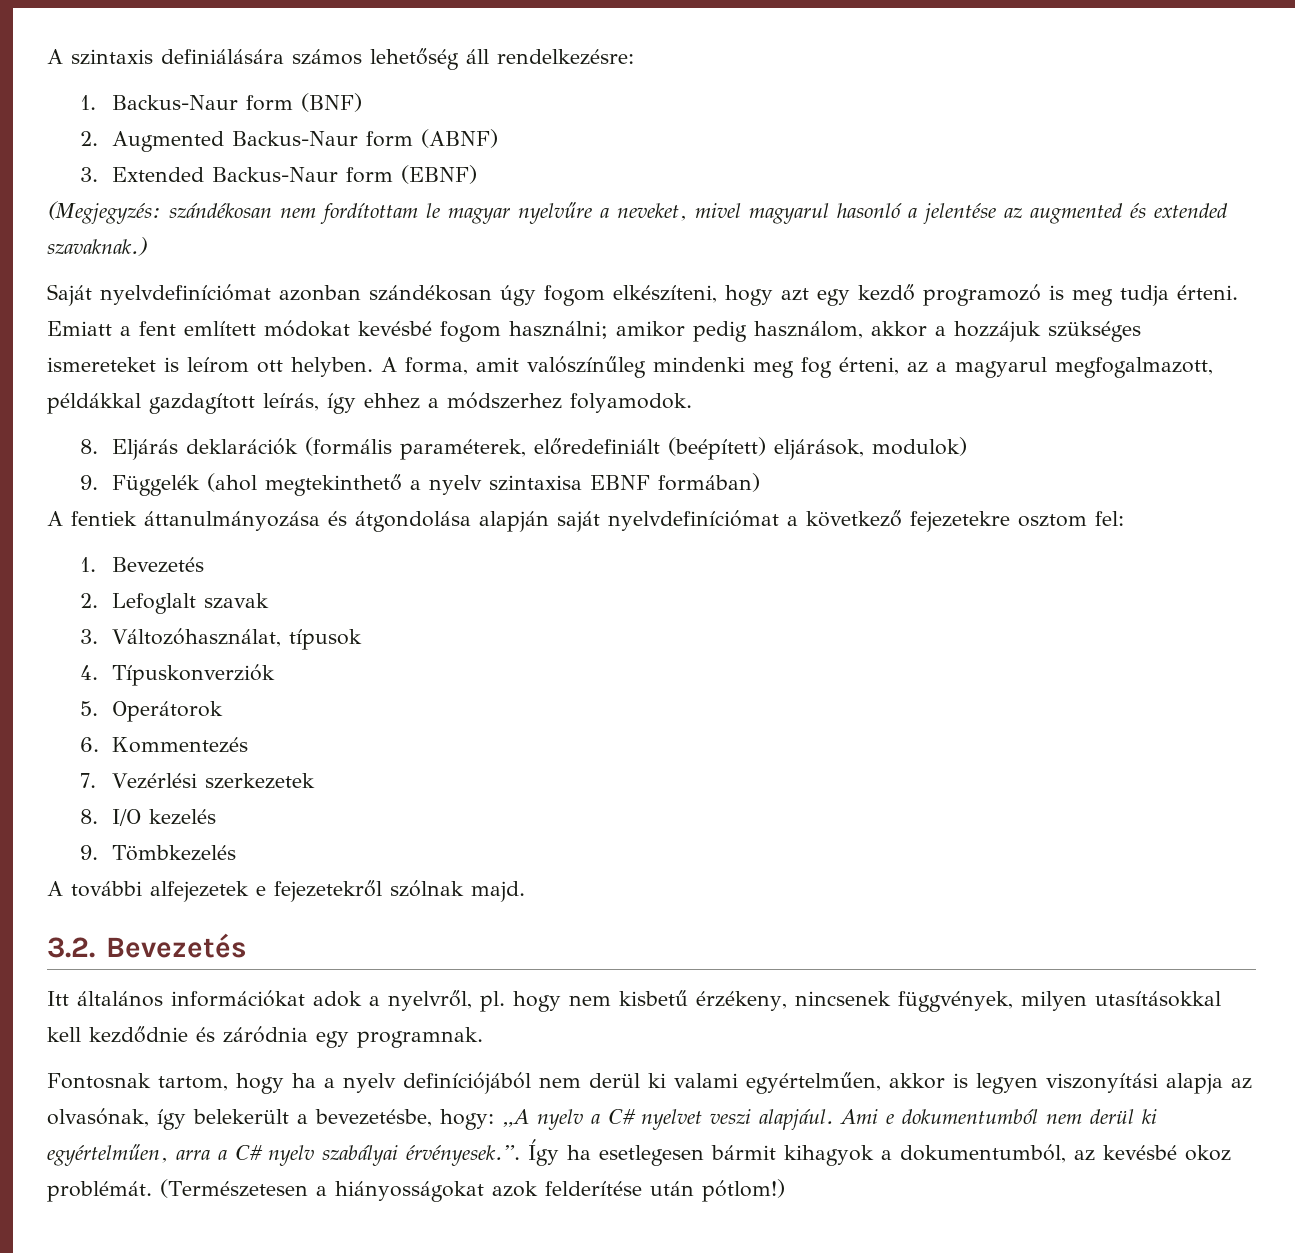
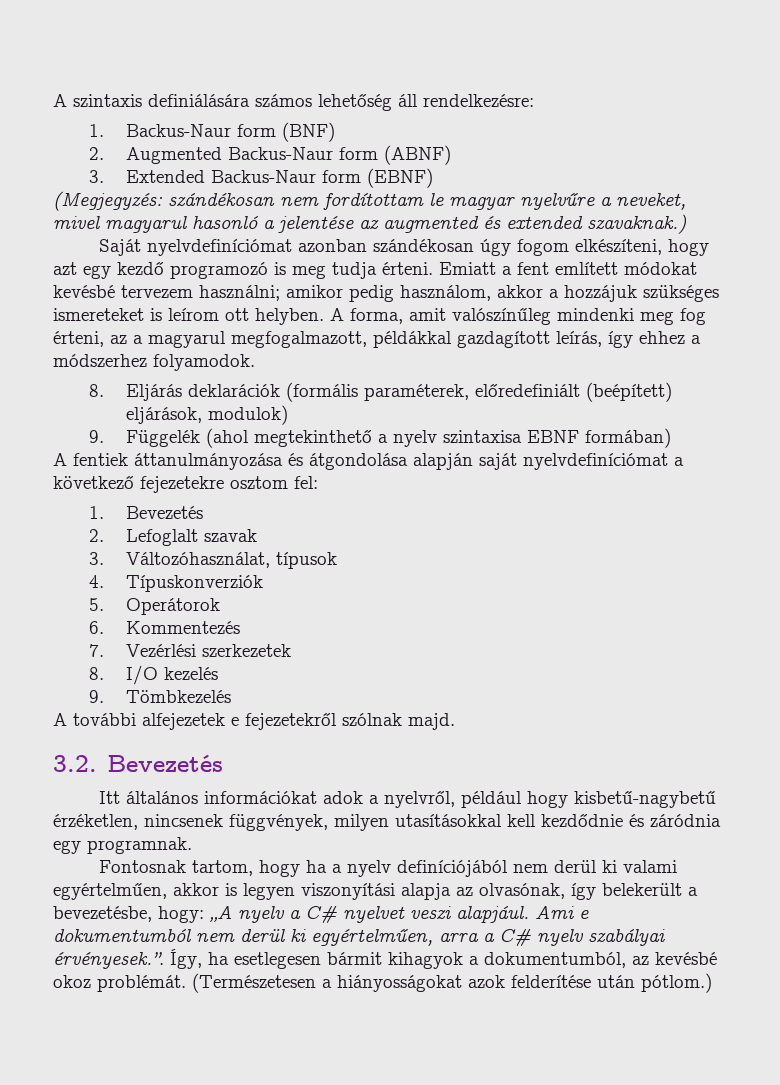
- Emiatt a fent említett módokat kevésbé fogom használni; amikor pedig használom, akkor a hozzájuk szükséges ismereteket is leírom ott helyben.
+ Emiatt a fent említett módokat kevésbé tervezem használni; amikor pedig használom, akkor a hozzájuk szükséges ismereteket is leírom ott helyben.
- Itt általános információkat adok a nyelvről, pl. hogy nem kisbetű érzékeny, nincsenek függvények, milyen utasításokkal kell kezdődnie és záródnia egy programnak.
+ Itt általános információkat adok a nyelvről, például hogy kisbetű-nagybetű érzéketlen, nincsenek függvények, milyen utasításokkal kell kezdődnie és záródnia egy programnak.
- Ami e dokumentumból nem derül ki egyértelműen, arra a C# nyelv szabályai érvényesek.”. Így ha esetlegesen bármit kihagyok a dokumentumból, az kevésbé okoz problémát.
+ Ami e dokumentumból nem derül ki egyértelműen, arra a C# nyelv szabályai érvényesek.”. Így, ha esetlegesen bármit kihagyok a dokumentumból, az kevésbé okoz problémát.
- (Természetesen a hiányosságokat azok felderítése után pótlom!)
+ (Természetesen a hiányosságokat azok felderítése után pótlom.)

